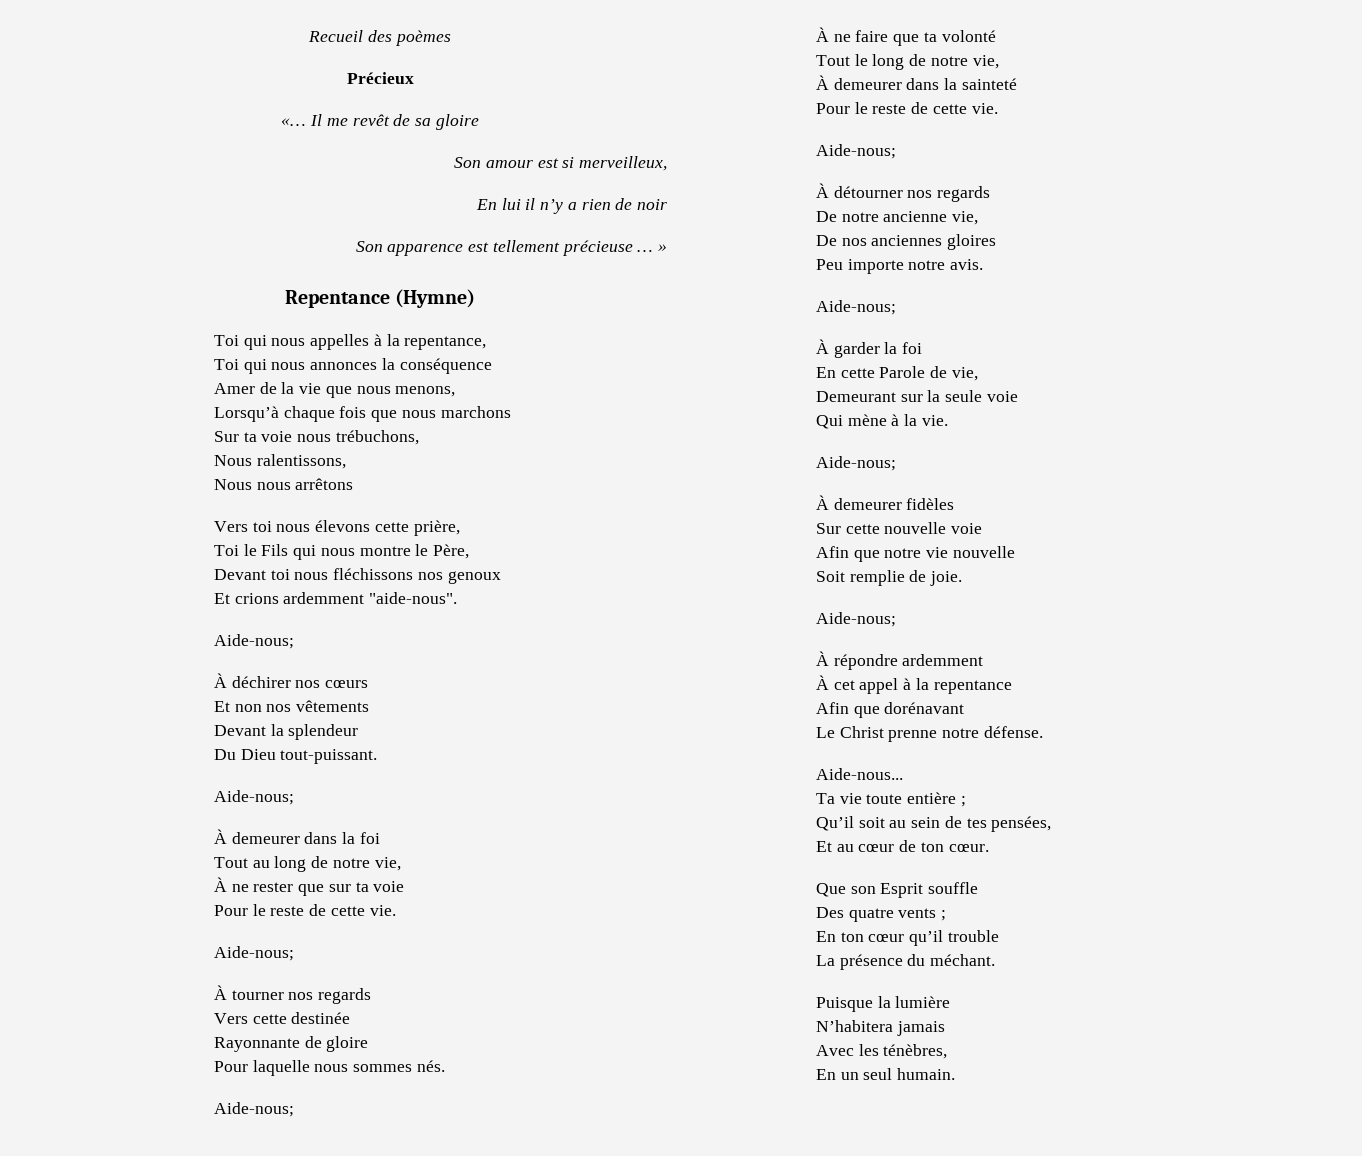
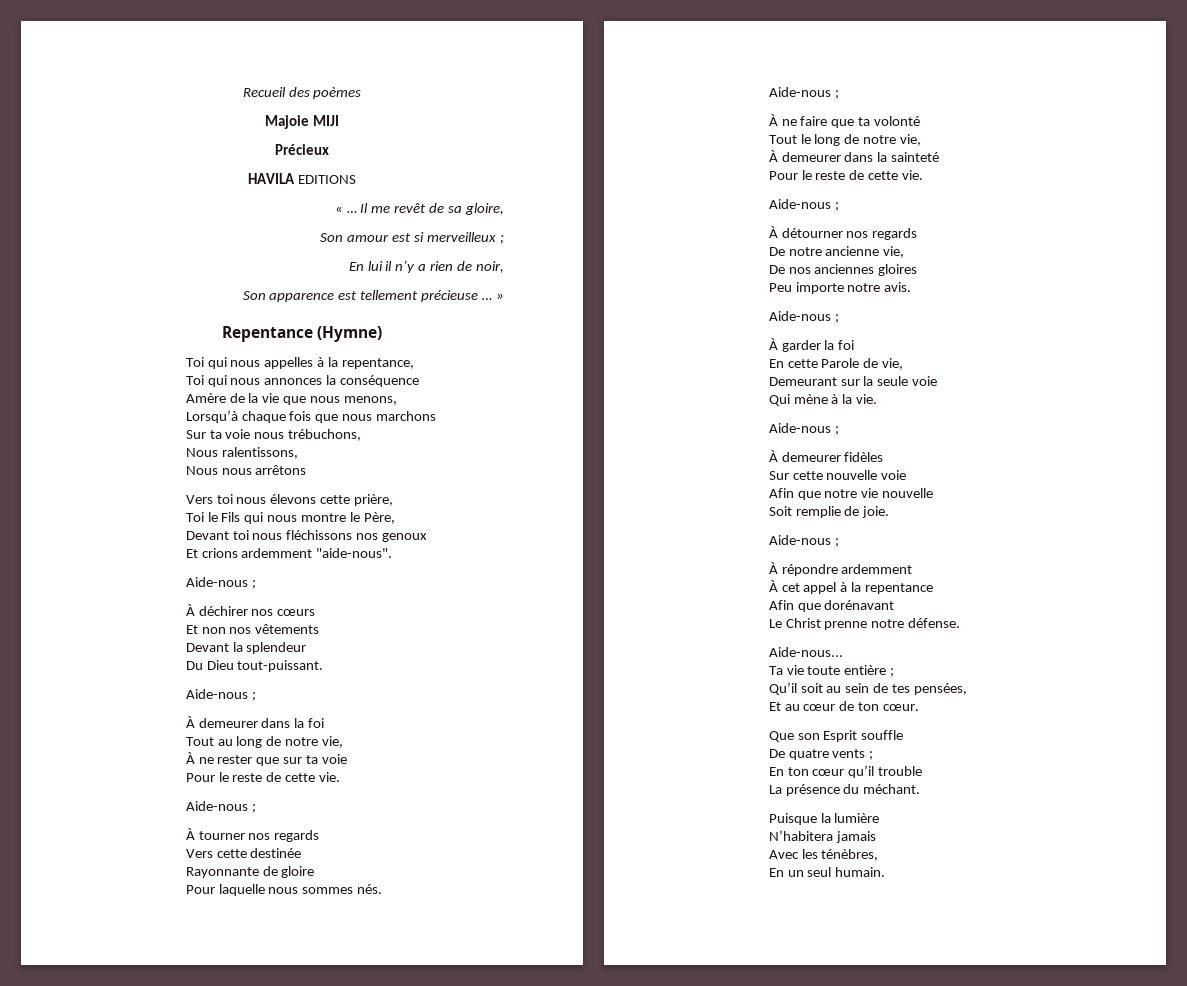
+ Majoie MIJI
- «…
+ HAVILA EDITIONS
+ « …
- Il me revêt de sa gloire
+ Il me revêt de sa gloire,
- Son amour est si merveilleux,
+ Son amour est si merveilleux ;
- En lui il n’y a rien de noir
+ En lui il n’y a rien de noir,
- Amer de la vie que nous menons,
+ Amère de la vie que nous menons,
  Et crions ardemment "aide-nous".
- Aide-nous;
+ Aide-nous ;
  Du Dieu tout-puissant.
- Aide-nous;
+ Aide-nous ;
  À ne rester que sur ta voie
  Pour le reste de cette vie.
- Aide-nous;
+ Aide-nous ;
  Pour laquelle nous sommes nés.
- Aide-nous;
+ Aide-nous ;
  À demeurer dans la sainteté
  Pour le reste de cette vie.
- Aide-nous;
+ Aide-nous ;
  Peu importe notre avis.
- Aide-nous;
+ Aide-nous ;
  Qui mène à la vie.
- Aide-nous;
+ Aide-nous ;
  Soit remplie de joie.
- Aide-nous;
+ Aide-nous ;
- Des quatre vents ;
+ De quatre vents ;

